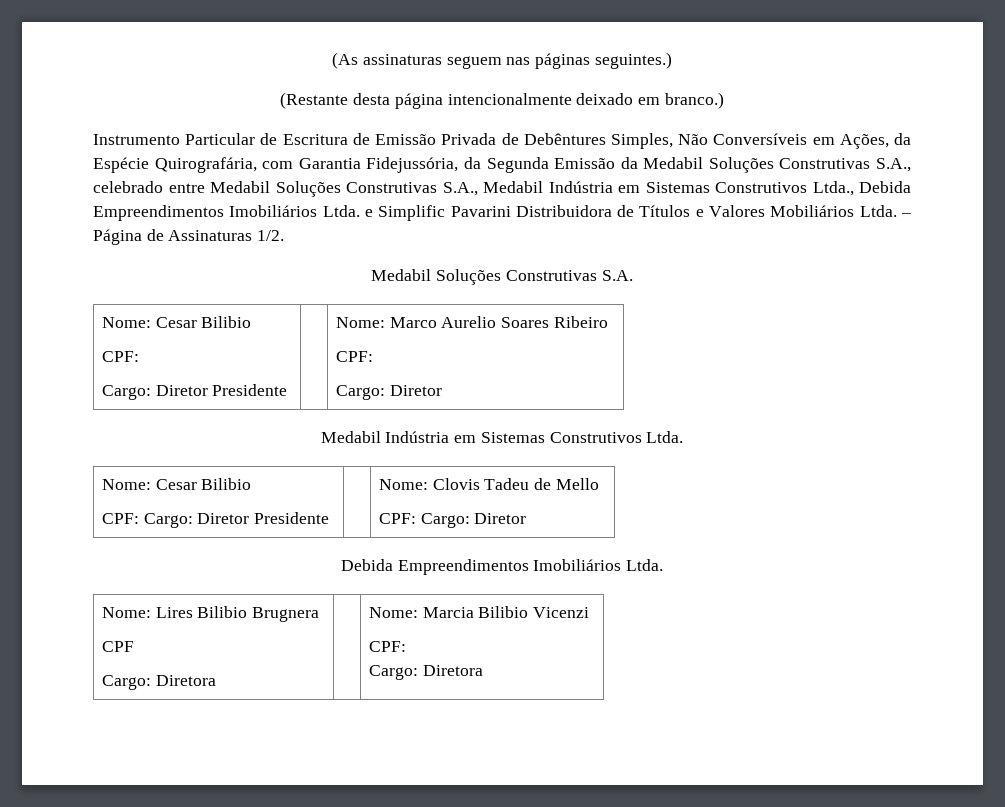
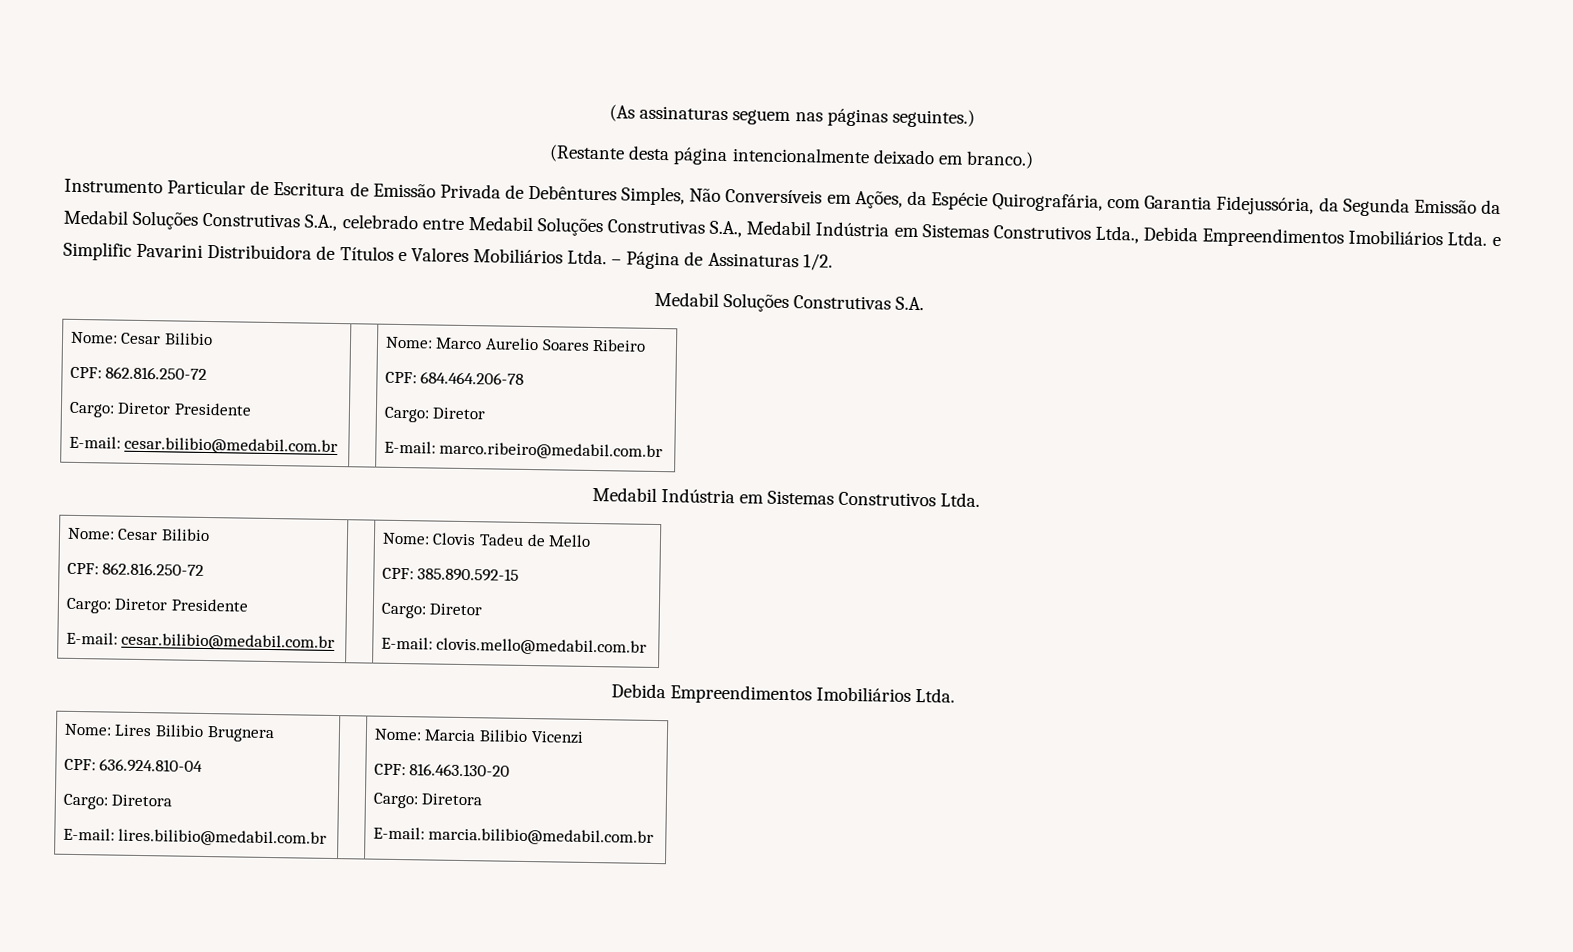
  Medabil Soluções Construtivas S.A.
  Nome: Cesar Bilibio
- CPF:
- Cargo: Diretor Presidente | | Nome: Marco Aurelio Soares Ribeiro
- CPF:
+ CPF: 862.816.250-72
+ Cargo: Diretor Presidente
+ E-mail: cesar.bilibio@medabil.com.br | | Nome: Marco Aurelio Soares Ribeiro
+ CPF: 684.464.206-78
  Cargo: Diretor
+ E-mail: marco.ribeiro@medabil.com.br
  Medabil Indústria em Sistemas Construtivos Ltda.
  Nome: Cesar Bilibio
- CPF: Cargo: Diretor Presidente | | Nome: Clovis Tadeu de Mello
- CPF: Cargo: Diretor
+ CPF: 862.816.250-72
+ Cargo: Diretor Presidente
+ E-mail: cesar.bilibio@medabil.com.br | | Nome: Clovis Tadeu de Mello
+ CPF: 385.890.592-15
+ Cargo: Diretor
+ E-mail: clovis.mello@medabil.com.br
  Nome: Lires Bilibio Brugnera
- CPF
- Cargo: Diretora | | Nome: Marcia Bilibio Vicenzi
- CPF:
+ CPF: 636.924.810-04
  Cargo: Diretora
+ E-mail: lires.bilibio@medabil.com.br | | Nome: Marcia Bilibio Vicenzi
+ CPF: 816.463.130-20
+ Cargo: Diretora
+ E-mail: marcia.bilibio@medabil.com.br

